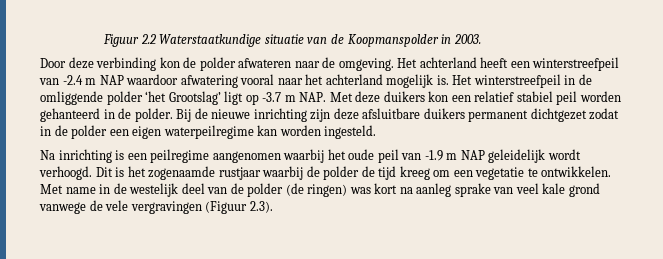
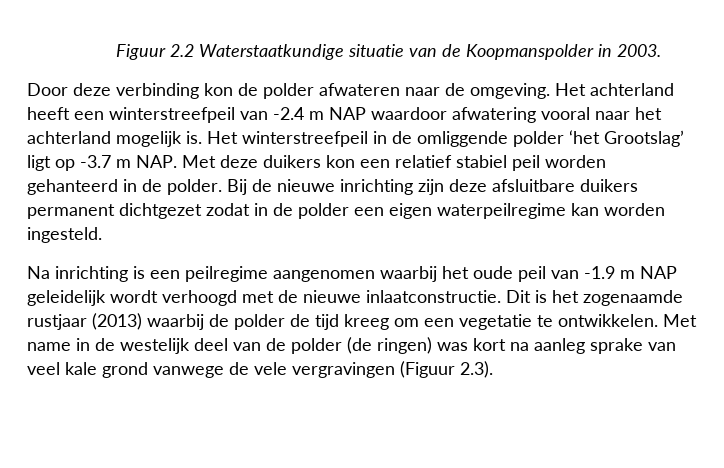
- Na inrichting is een peilregime aangenomen waarbij het oude peil van -1.9 m NAP geleidelijk wordt verhoogd.
+ Na inrichting is een peilregime aangenomen waarbij het oude peil van -1.9 m NAP geleidelijk wordt verhoogd met de nieuwe inlaatconstructie.
- Dit is het zogenaamde rustjaar waarbij de polder de tijd kreeg om een vegetatie te ontwikkelen.
+ Dit is het zogenaamde rustjaar (2013) waarbij de polder de tijd kreeg om een vegetatie te ontwikkelen.

